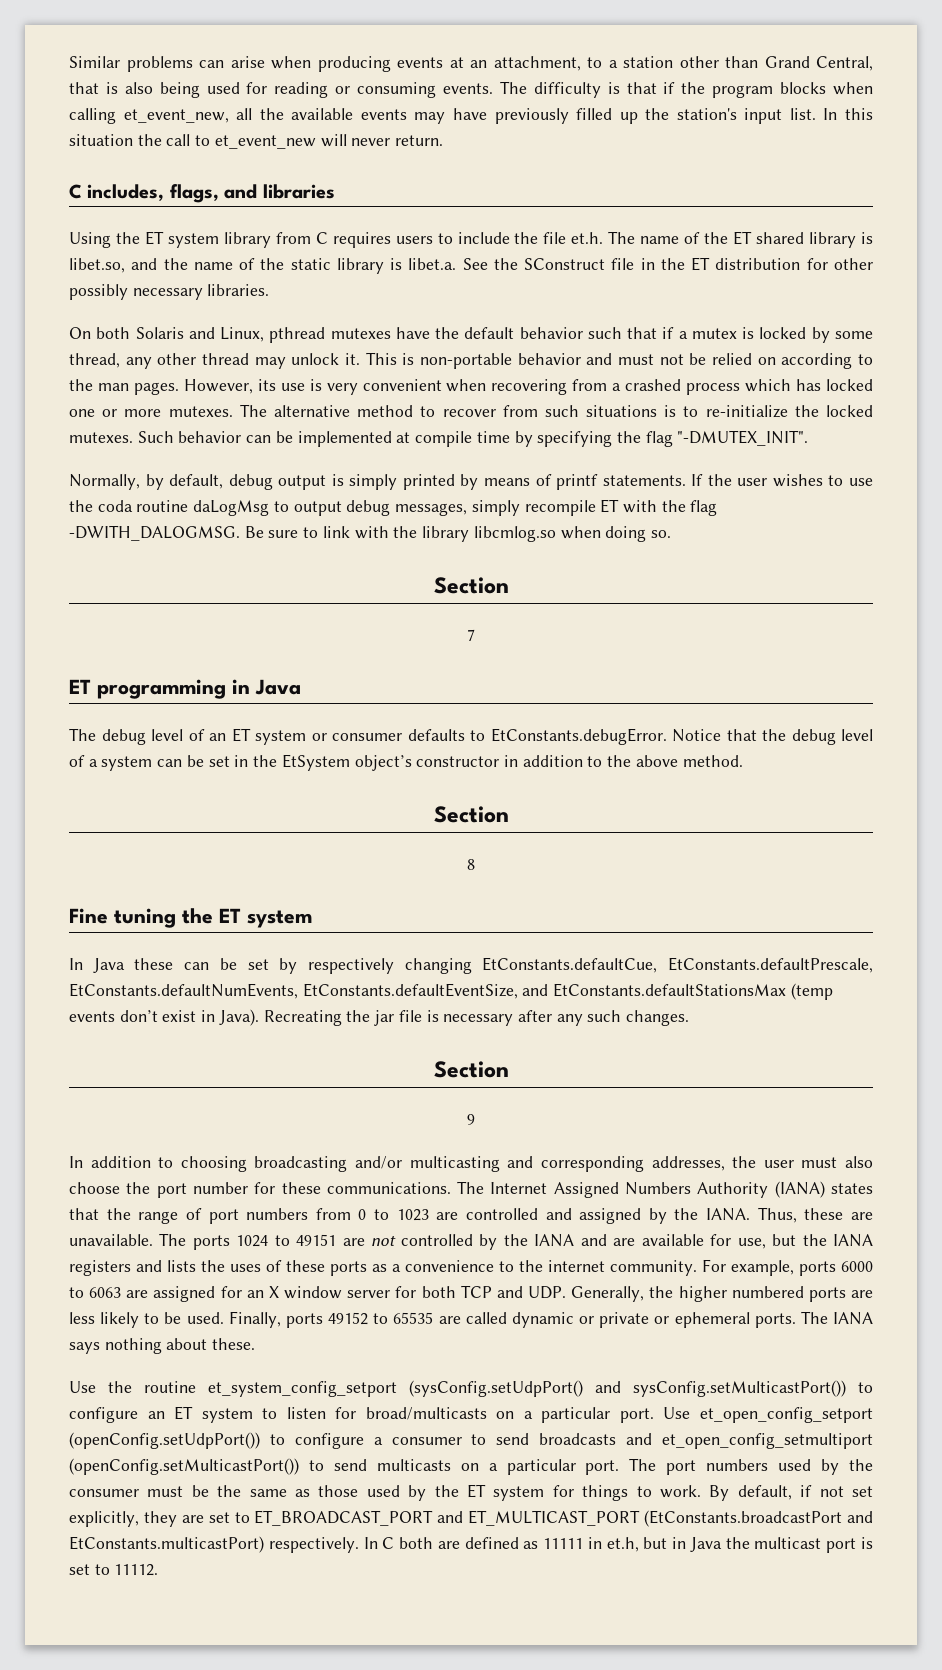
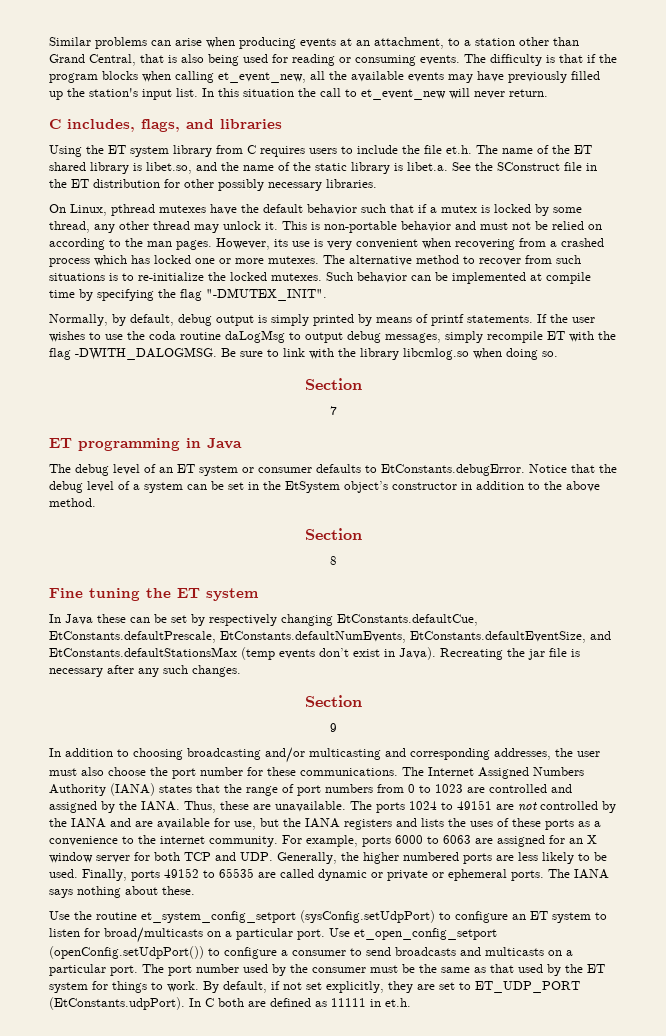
- On both Solaris and Linux, pthread mutexes have the default behavior such that if a mutex is locked by some thread, any other thread may unlock it.
+ On Linux, pthread mutexes have the default behavior such that if a mutex is locked by some thread, any other thread may unlock it.
- Use the routine et_system_config_setport (sysConfig.setUdpPort() and sysConfig.setMulticastPort()) to configure an ET system to listen for broad/multicasts on a particular port.
+ Use the routine et_system_config_setport (sysConfig.setUdpPort) to configure an ET system to listen for broad/multicasts on a particular port.
- Use et_open_config_setport (openConfig.setUdpPort()) to configure a consumer to send broadcasts and et_open_config_setmultiport (openConfig.setMulticastPort()) to send multicasts on a particular port.
+ Use et_open_config_setport (openConfig.setUdpPort()) to configure a consumer to send broadcasts and multicasts on a particular port.
- The port numbers used by the consumer must be the same as those used by the ET system for things to work.
+ The port number used by the consumer must be the same as that used by the ET system for things to work.
- By default, if not set explicitly, they are set to ET_BROADCAST_PORT and ET_MULTICAST_PORT (EtConstants.broadcastPort and EtConstants.multicastPort) respectively. In C both are defined as 11111 in et.h, but in Java the multicast port is set to 11112.
+ By default, if not set explicitly, they are set to ET_UDP_PORT (EtConstants.udpPort). In C both are defined as 11111 in et.h.

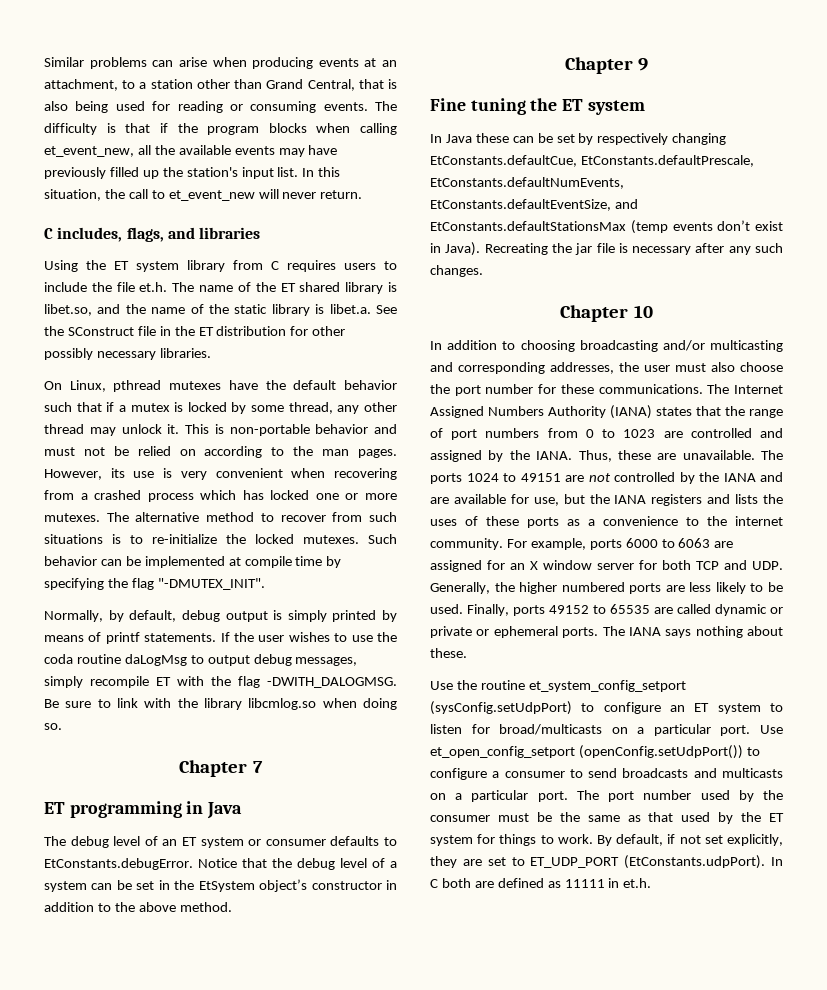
- In this situation the call to et_event_new will never return.
+ In this situation, the call to et_event_new will never return.
  Be sure to link with the library libcmlog.so when doing so.
- Section
- 7
+ Chapter 7
  The debug level of an ET system or consumer defaults to EtConstants.debugError. Notice that the debug level of a system can be set in the EtSystem object’s constructor in addition to the above method.
- Section
- 8
+ Chapter 9
  Recreating the jar file is necessary after any such changes.
- Section
- 9
+ Chapter 10

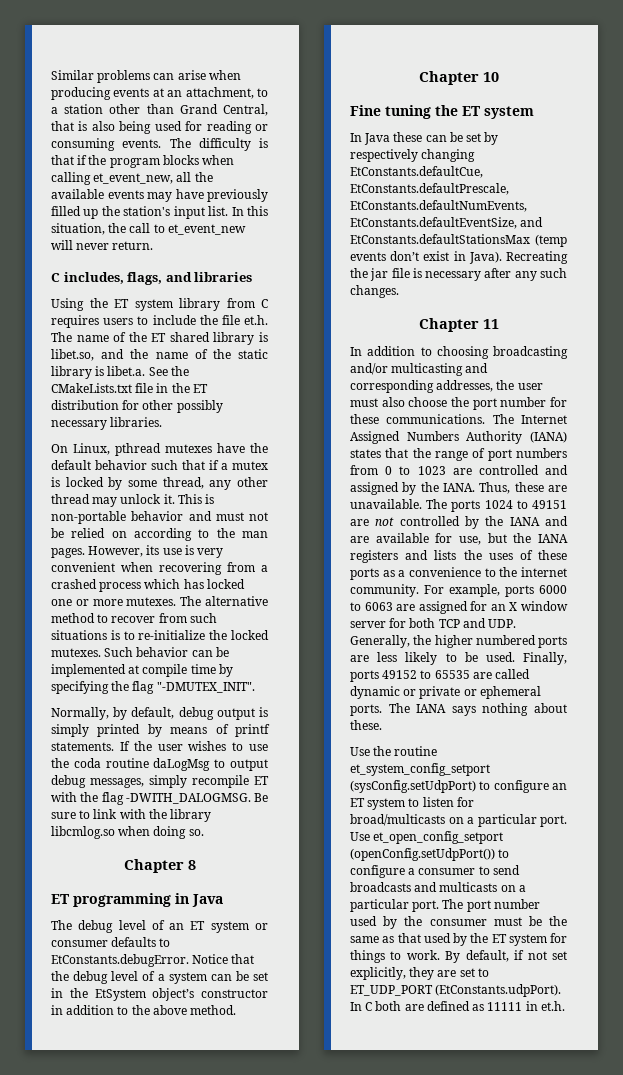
- Using the ET system library from C requires users to include the file et.h. The name of the ET shared library is libet.so, and the name of the static library is libet.a. See the SConstruct file in the ET distribution for other possibly necessary libraries.
+ Using the ET system library from C requires users to include the file et.h. The name of the ET shared library is libet.so, and the name of the static library is libet.a. See the CMakeLists.txt file in the ET distribution for other possibly necessary libraries.
- Chapter 7
+ Chapter 8
- Chapter 9
+ Chapter 10
- Chapter 10
+ Chapter 11

